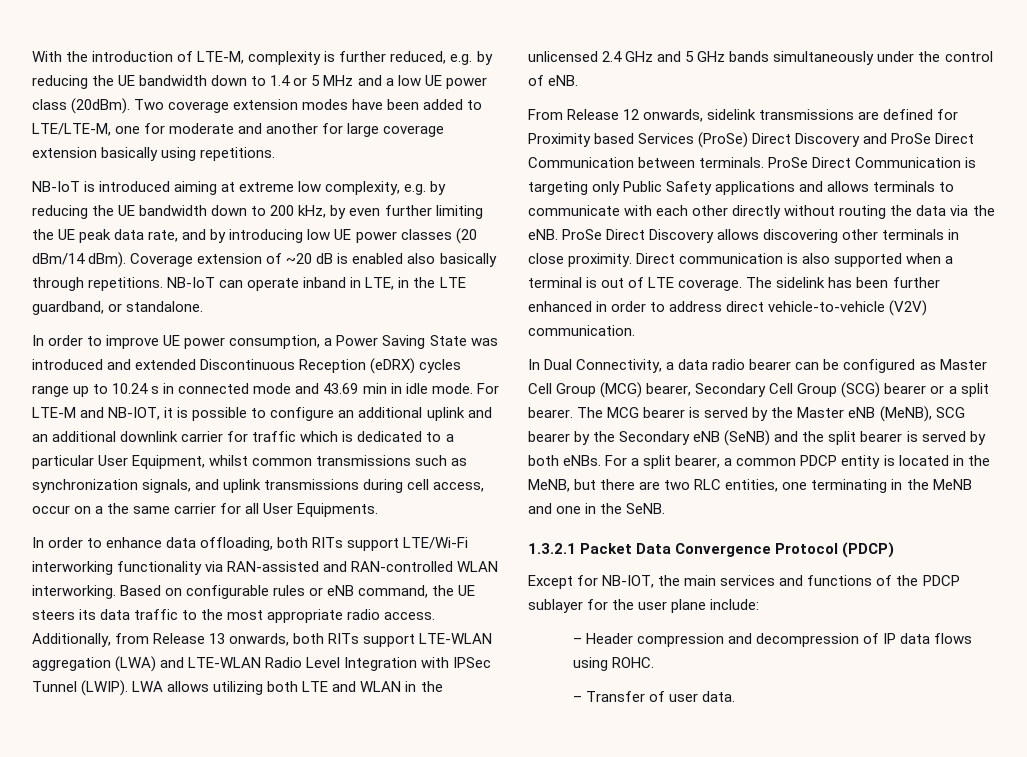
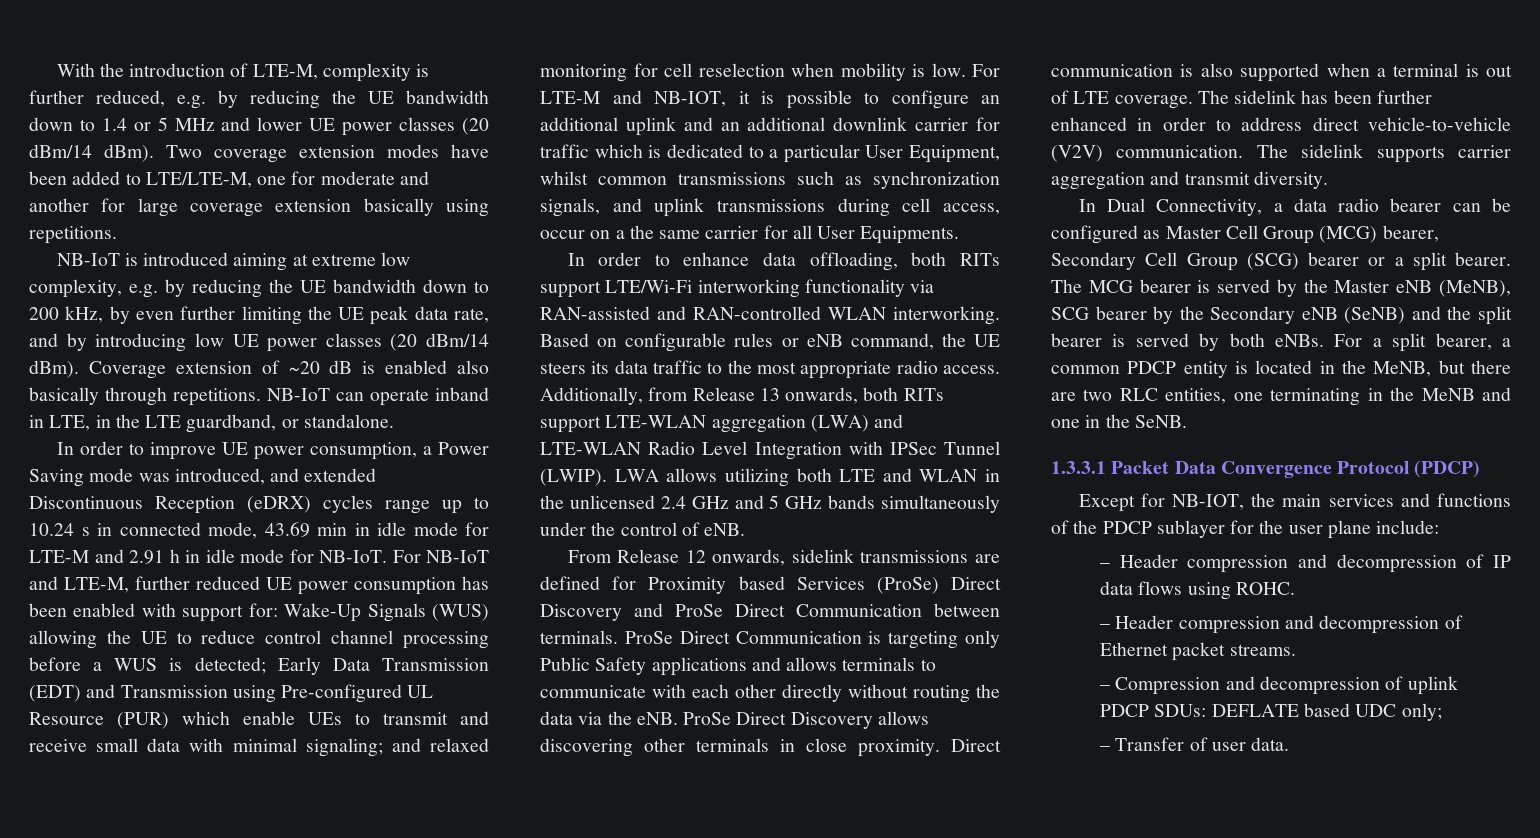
- With the introduction of LTE-M, complexity is further reduced, e.g. by reducing the UE bandwidth down to 1.4 or 5 MHz and a low UE power class (20dBm).
+ With the introduction of LTE-M, complexity is further reduced, e.g. by reducing the UE bandwidth down to 1.4 or 5 MHz and lower UE power classes (20 dBm/14 dBm).
- In order to improve UE power consumption, a Power Saving State was introduced and extended Discontinuous Reception (eDRX) cycles range up to 10.24 s in connected mode and 43.69 min in idle mode.
+ In order to improve UE power consumption, a Power Saving mode was introduced, and extended Discontinuous Reception (eDRX) cycles range up to 10.24 s in connected mode, 43.69 min in idle mode for LTE-M and 2.91 h in idle mode for NB-IoT. For NB-IoT and LTE-M, further reduced UE power consumption has been enabled with support for: Wake-Up Signals (WUS) allowing the UE to reduce control channel processing before a WUS is detected; Early Data Transmission (EDT) and Transmission using Pre-configured UL Resource (PUR) which enable UEs to transmit and receive small data with minimal signaling; and relaxed monitoring for cell reselection when mobility is low.
+ The sidelink supports carrier aggregation and transmit diversity.
- 1.3.2.1 Packet Data Convergence Protocol (PDCP)
+ 1.3.3.1 Packet Data Convergence Protocol (PDCP)
+ – Header compression and decompression of Ethernet packet streams.
+ – Compression and decompression of uplink PDCP SDUs: DEFLATE based UDC only;

